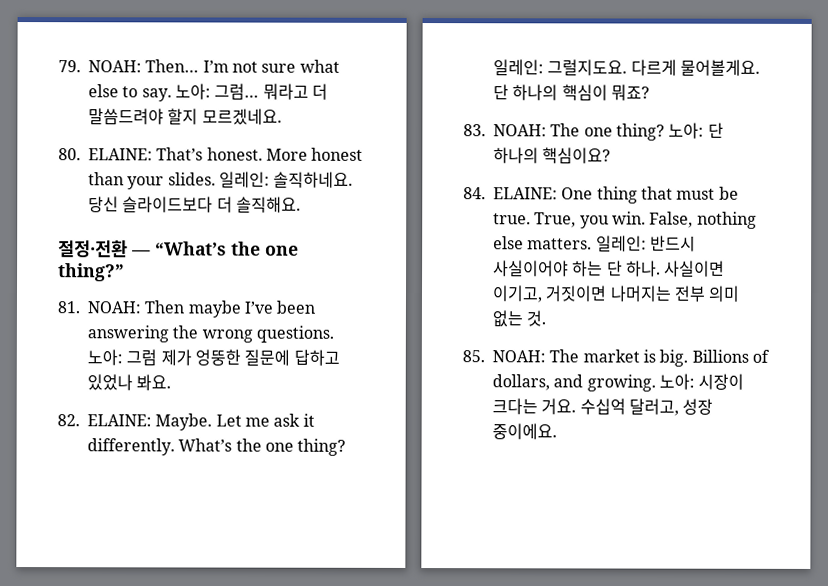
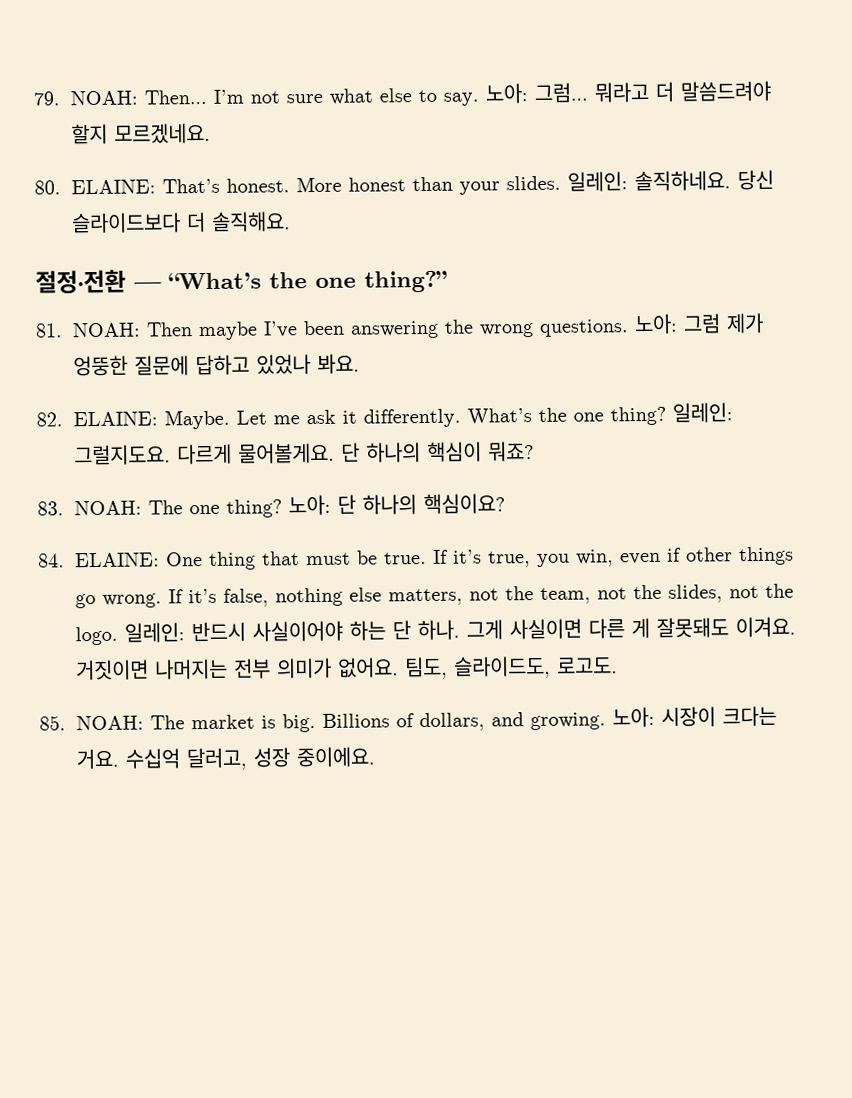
- True, you win. False, nothing else matters.
+ If it’s true, you win, even if other things go wrong. If it’s false, nothing else matters, not the team, not the slides, not the logo.
- 사실이면 이기고, 거짓이면 나머지는 전부 의미 없는 것.
+ 그게 사실이면 다른 게 잘못돼도 이겨요. 거짓이면 나머지는 전부 의미가 없어요. 팀도, 슬라이드도, 로고도.

